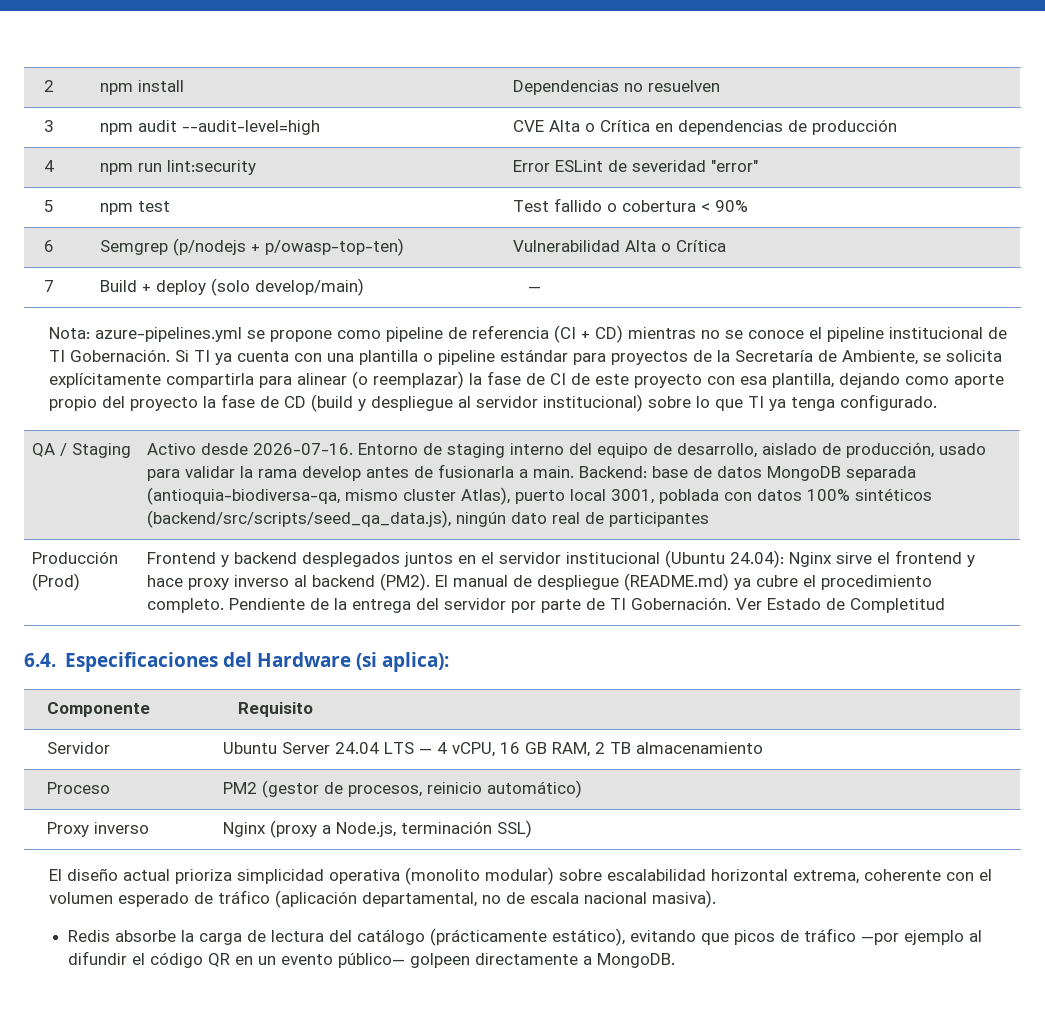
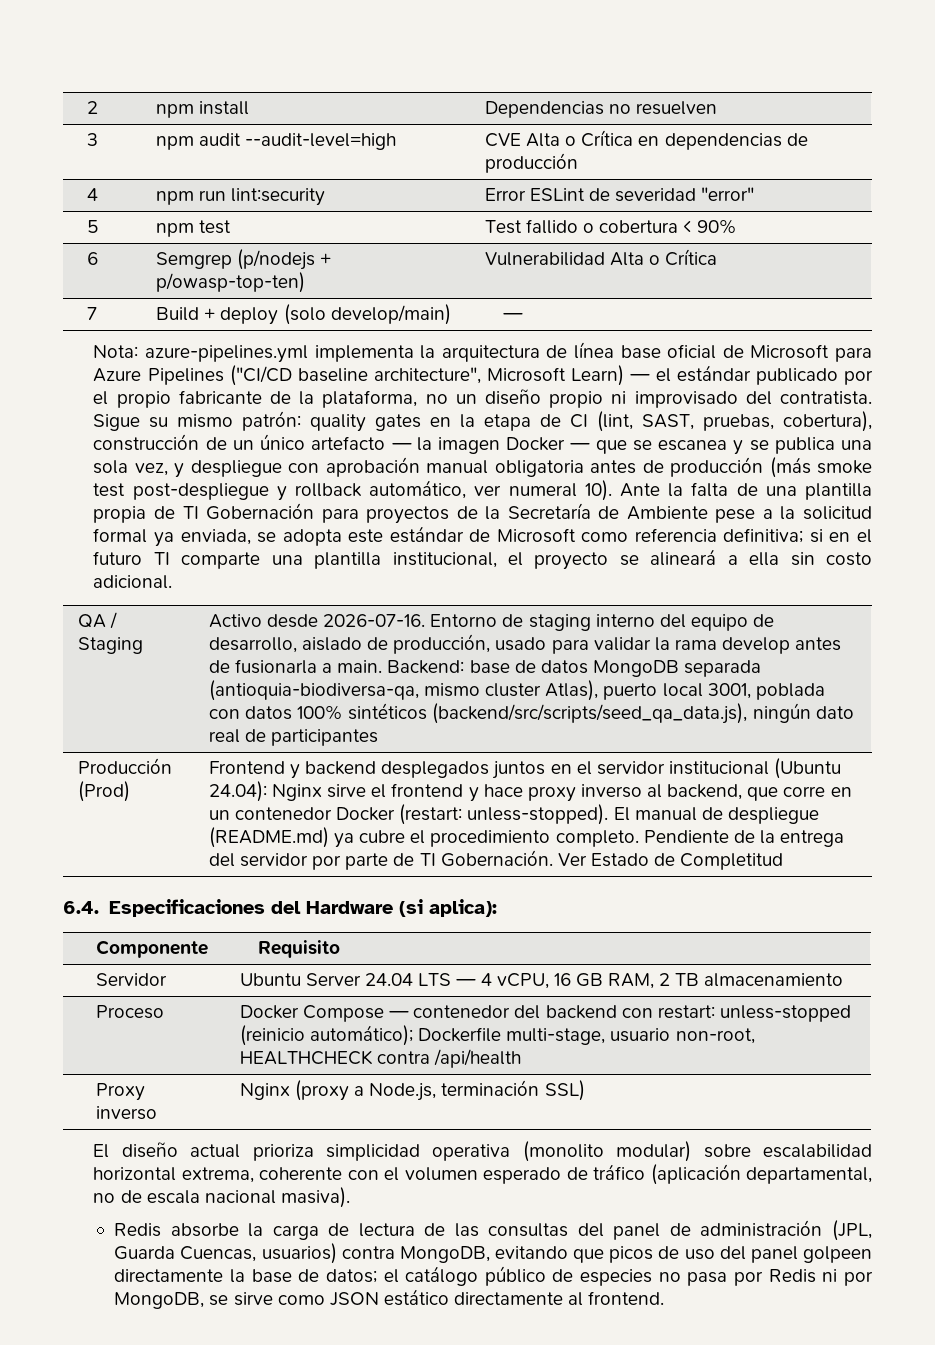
- Nota: azure-pipelines.yml se propone como pipeline de referencia (CI + CD) mientras no se conoce el pipeline institucional de TI Gobernación. Si TI ya cuenta con una plantilla o pipeline estándar para proyectos de la Secretaría de Ambiente, se solicita explícitamente compartirla para alinear (o reemplazar) la fase de CI de este proyecto con esa plantilla, dejando como aporte propio del proyecto la fase de CD (build y despliegue al servidor institucional) sobre lo que TI ya tenga configurado.
+ Nota: azure-pipelines.yml implementa la arquitectura de línea base oficial de Microsoft para Azure Pipelines ("CI/CD baseline architecture", Microsoft Learn) — el estándar publicado por el propio fabricante de la plataforma, no un diseño propio ni improvisado del contratista. Sigue su mismo patrón: quality gates en la etapa de CI (lint, SAST, pruebas, cobertura), construcción de un único artefacto — la imagen Docker — que se escanea y se publica una sola vez, y despliegue con aprobación manual obligatoria antes de producción (más smoke test post-despliegue y rollback automático, ver numeral 10). Ante la falta de una plantilla propia de TI Gobernación para proyectos de la Secretaría de Ambiente pese a la solicitud formal ya enviada, se adopta este estándar de Microsoft como referencia definitiva; si en el futuro TI comparte una plantilla institucional, el proyecto se alineará a ella sin costo adicional.
- Frontend y backend desplegados juntos en el servidor institucional (Ubuntu 24.04): Nginx sirve el frontend y hace proxy inverso al backend (PM2).
+ Frontend y backend desplegados juntos en el servidor institucional (Ubuntu 24.04): Nginx sirve el frontend y hace proxy inverso al backend, que corre en un contenedor Docker (restart: unless-stopped).
- Proceso | PM2 (gestor de procesos, reinicio automático)
+ Proceso | Docker Compose — contenedor del backend con restart: unless-stopped (reinicio automático); Dockerfile multi-stage, usuario non-root, HEALTHCHECK contra /api/health
- Redis absorbe la carga de lectura del catálogo (prácticamente estático), evitando que picos de tráfico —por ejemplo al difundir el código QR en un evento público— golpeen directamente a MongoDB.
+ Redis absorbe la carga de lectura de las consultas del panel de administración (JPL, Guarda Cuencas, usuarios) contra MongoDB, evitando que picos de uso del panel golpeen directamente la base de datos; el catálogo público de especies no pasa por Redis ni por MongoDB, se sirve como JSON estático directamente al frontend.

